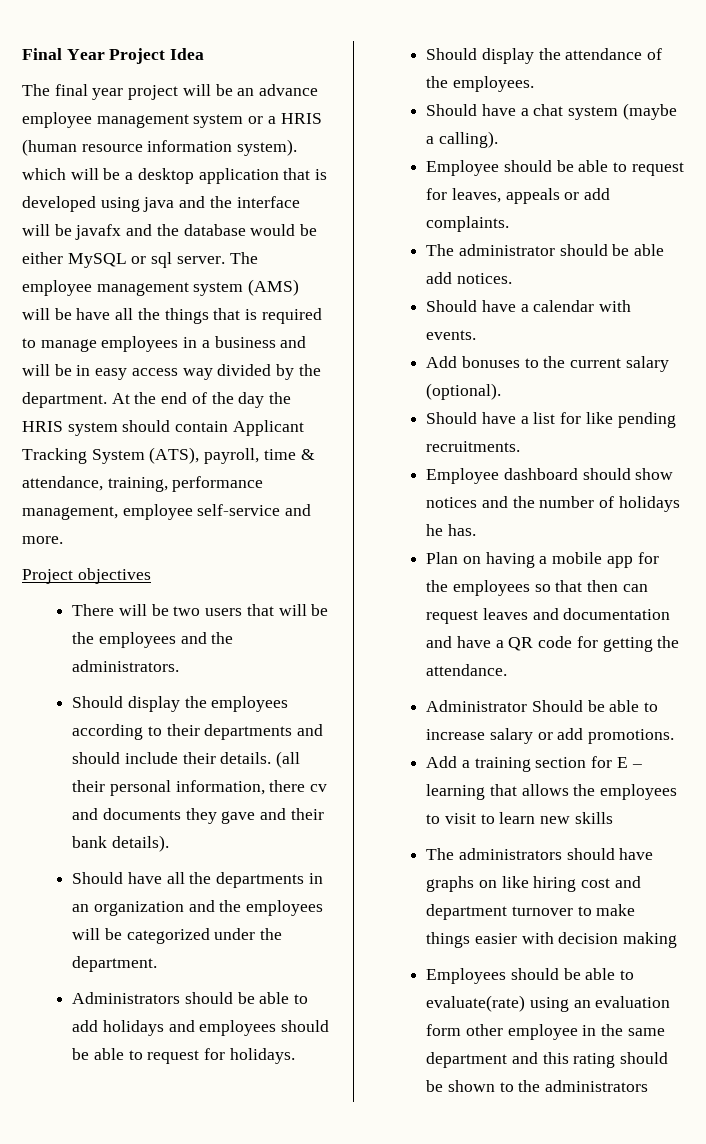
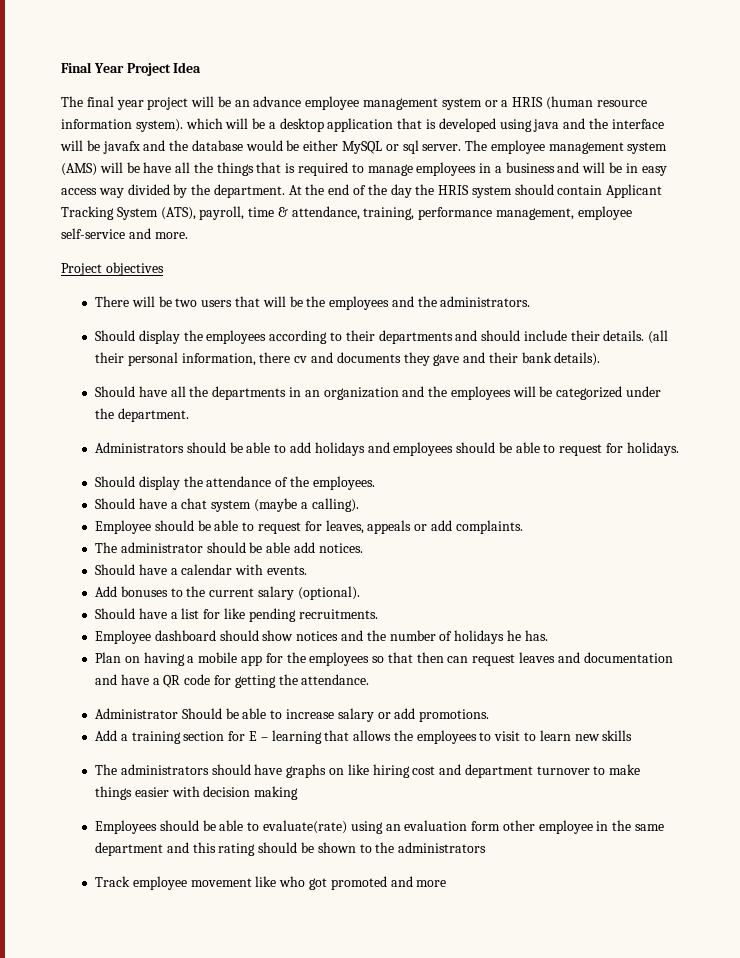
+ Track employee movement like who got promoted and more

